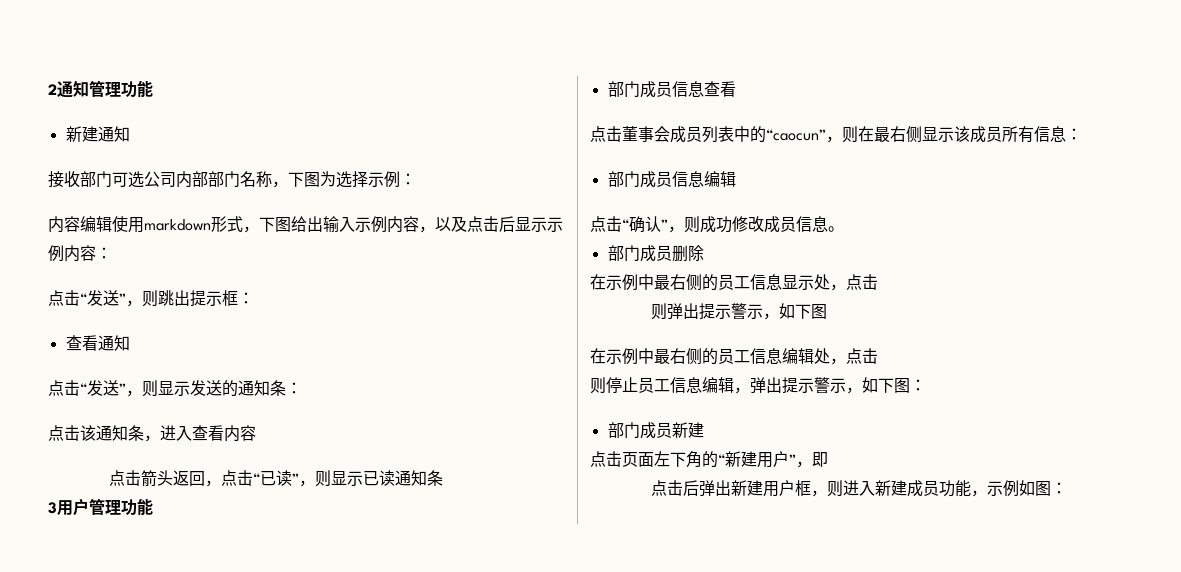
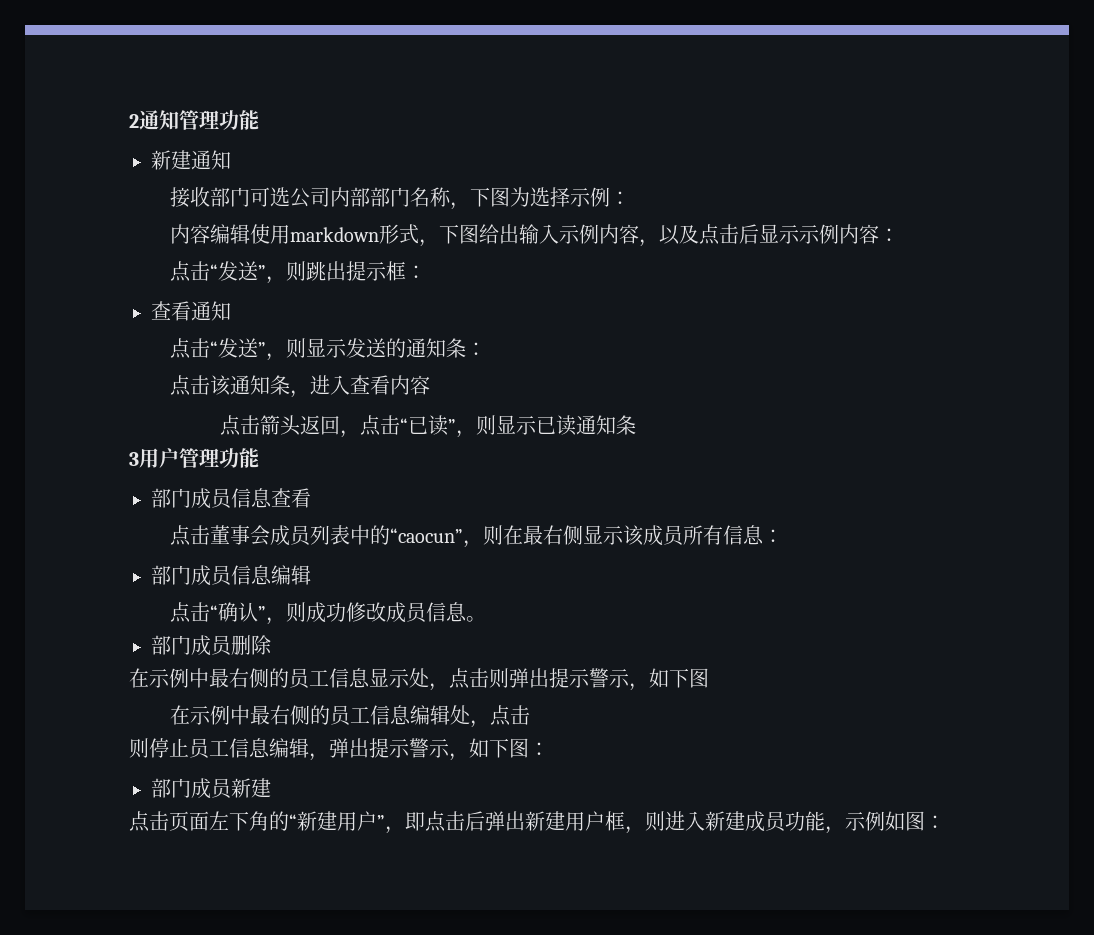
- 在示例中最右侧的员工信息显示处，点击
- 则弹出提示警示，如下图
+ 在示例中最右侧的员工信息显示处，点击则弹出提示警示，如下图
- 点击页面左下角的“新建用户”，即
- 点击后弹出新建用户框，则进入新建成员功能，示例如图：
+ 点击页面左下角的“新建用户”，即点击后弹出新建用户框，则进入新建成员功能，示例如图：

